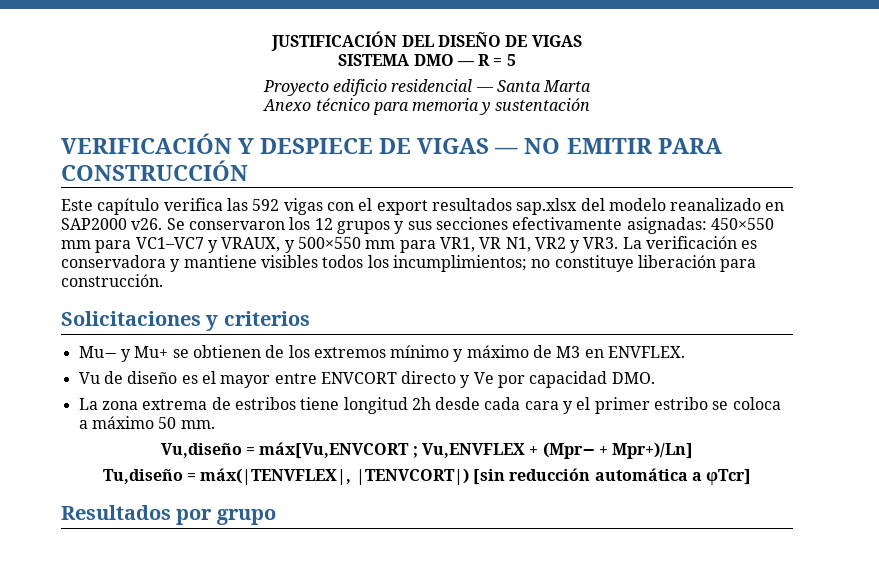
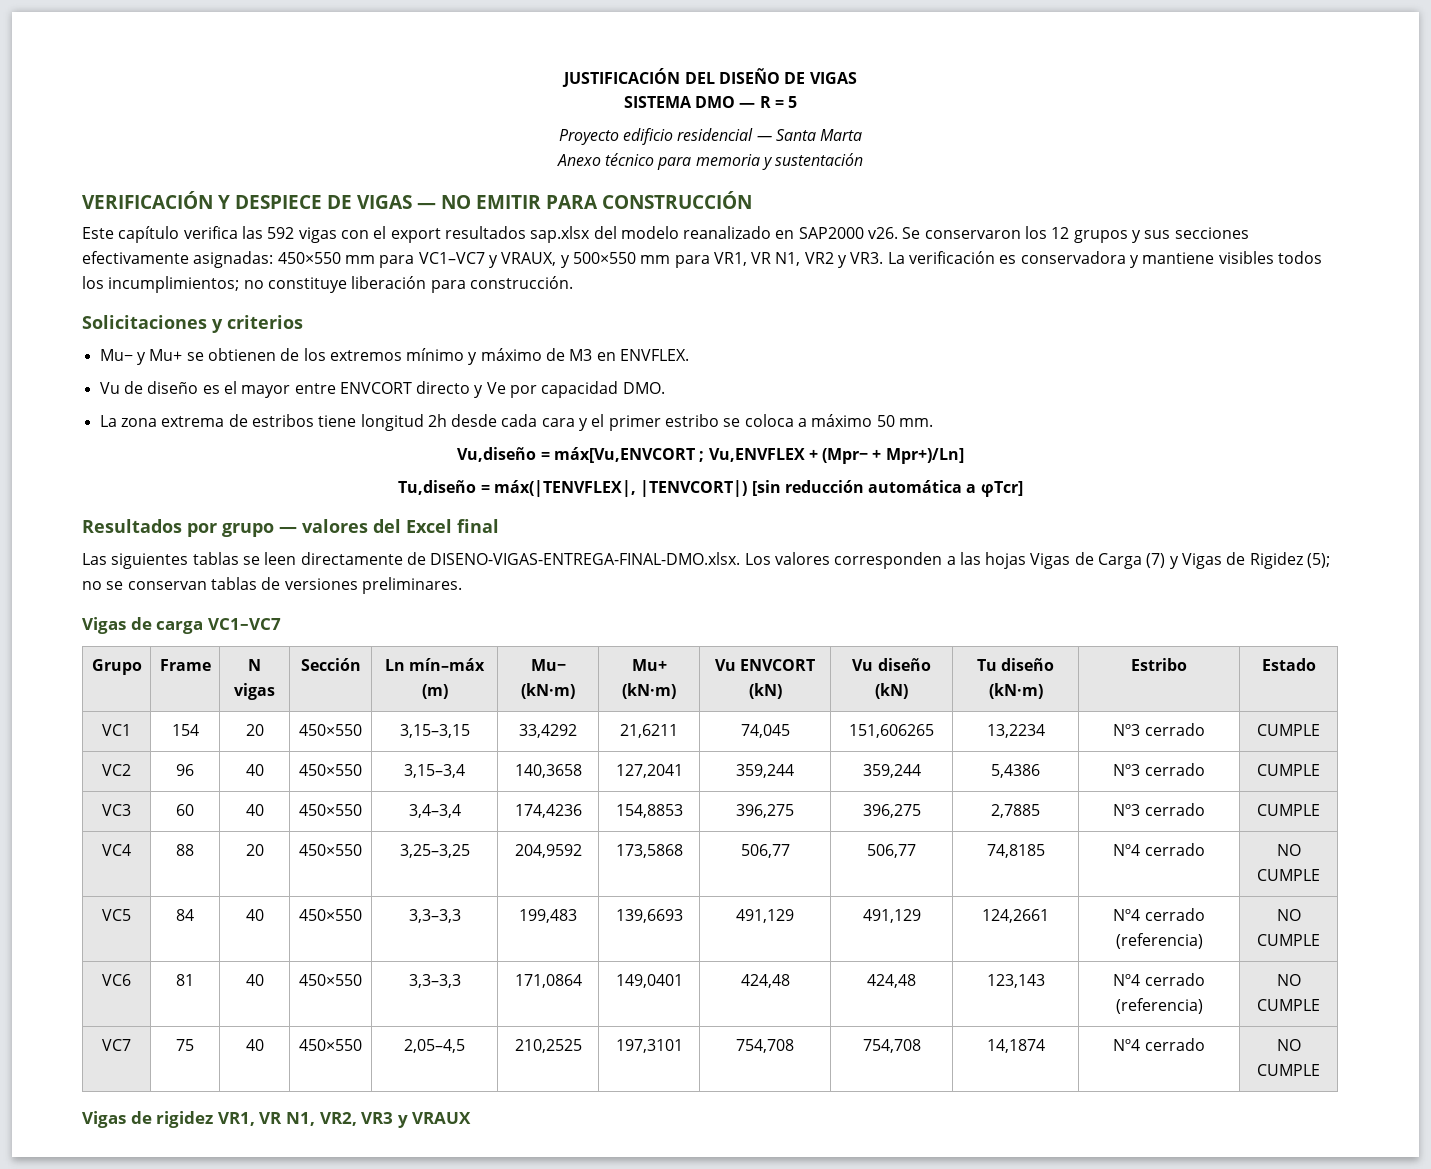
- Resultados por grupo
+ Resultados por grupo — valores del Excel final
+ Las siguientes tablas se leen directamente de DISENO-VIGAS-ENTREGA-FINAL-DMO.xlsx. Los valores corresponden a las hojas Vigas de Carga (7) y Vigas de Rigidez (5); no se conservan tablas de versiones preliminares.
+ Vigas de carga VC1–VC7
+ Grupo | Frame | N vigas | Sección | Ln mín–máx (m) | Mu− (kN·m) | Mu+ (kN·m) | Vu ENVCORT (kN) | Vu diseño (kN) | Tu diseño (kN·m) | Estribo | Estado
+ VC1 | 154 | 20 | 450×550 | 3,15–3,15 | 33,4292 | 21,6211 | 74,045 | 151,606265 | 13,2234 | Nº3 cerrado | CUMPLE
+ VC2 | 96 | 40 | 450×550 | 3,15–3,4 | 140,3658 | 127,2041 | 359,244 | 359,244 | 5,4386 | Nº3 cerrado | CUMPLE
+ VC3 | 60 | 40 | 450×550 | 3,4–3,4 | 174,4236 | 154,8853 | 396,275 | 396,275 | 2,7885 | Nº3 cerrado | CUMPLE
+ VC4 | 88 | 20 | 450×550 | 3,25–3,25 | 204,9592 | 173,5868 | 506,77 | 506,77 | 74,8185 | Nº4 cerrado | NO CUMPLE
+ VC5 | 84 | 40 | 450×550 | 3,3–3,3 | 199,483 | 139,6693 | 491,129 | 491,129 | 124,2661 | Nº4 cerrado (referencia) | NO CUMPLE
+ VC6 | 81 | 40 | 450×550 | 3,3–3,3 | 171,0864 | 149,0401 | 424,48 | 424,48 | 123,143 | Nº4 cerrado (referencia) | NO CUMPLE
+ VC7 | 75 | 40 | 450×550 | 2,05–4,5 | 210,2525 | 197,3101 | 754,708 | 754,708 | 14,1874 | Nº4 cerrado | NO CUMPLE
+ Vigas de rigidez VR1, VR N1, VR2, VR3 y VRAUX

